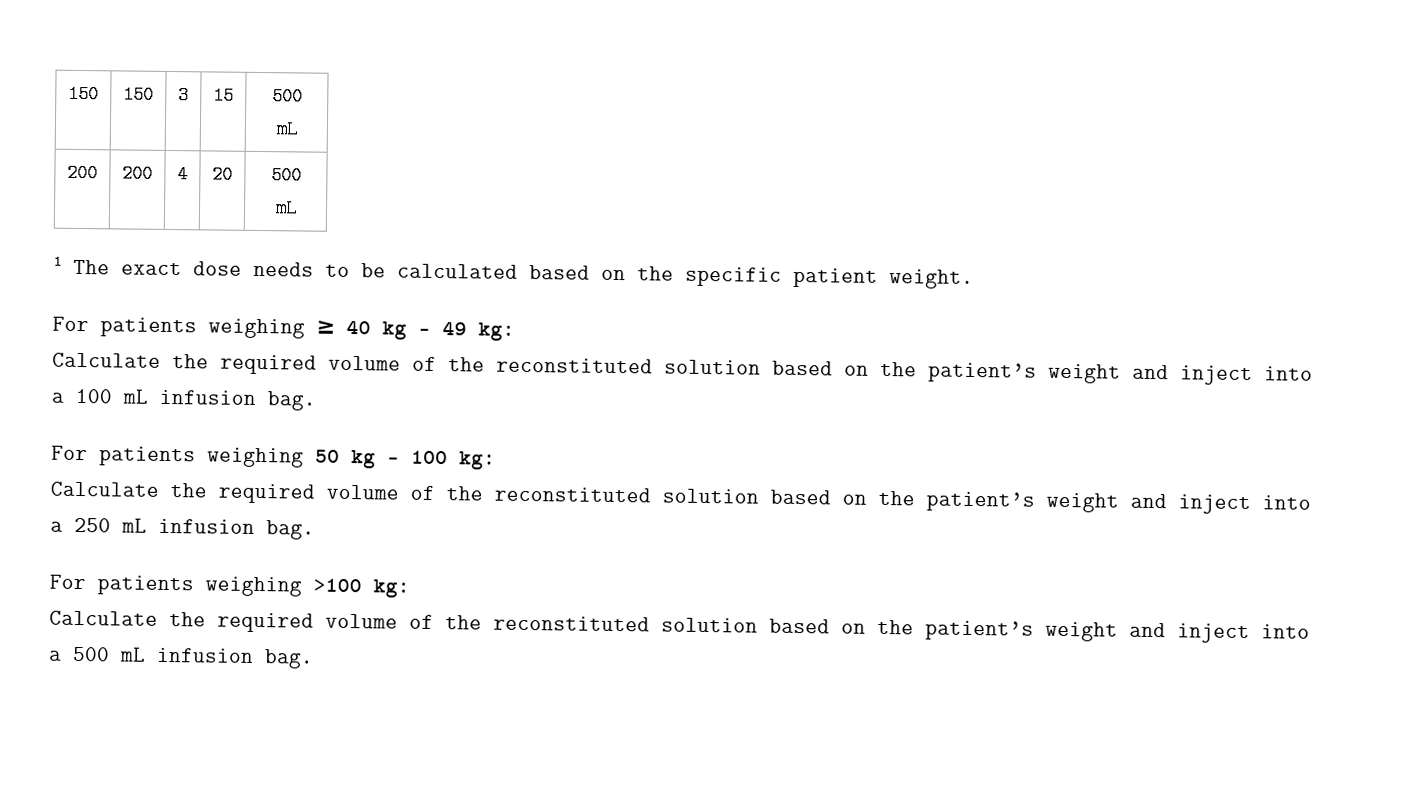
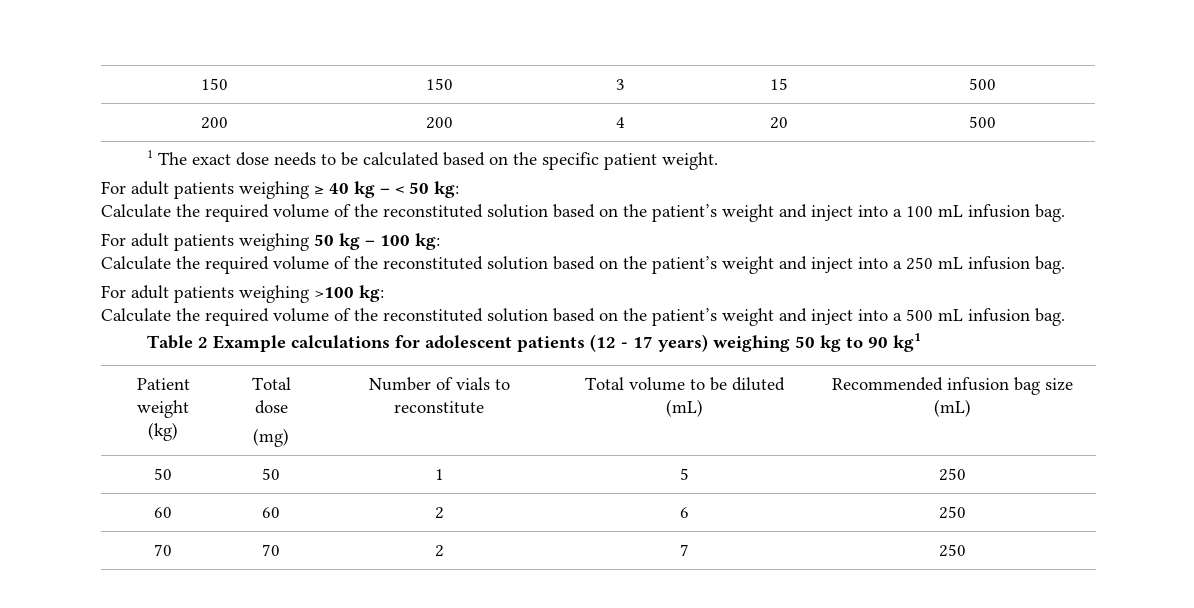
- 150 | 150 | 3 | 15 | 500 mL
+ 150 | 150 | 3 | 15 | 500
- 200 | 200 | 4 | 20 | 500 mL
+ 200 | 200 | 4 | 20 | 500
- For patients weighing ≥ 40 kg – 49 kg:
+ For adult patients weighing ≥ 40 kg – < 50 kg:
- For patients weighing 50 kg – 100 kg:
+ For adult patients weighing 50 kg – 100 kg:
- For patients weighing >100 kg:
+ For adult patients weighing >100 kg:
+ Table 2 Example calculations for adolescent patients (12 - 17 years) weighing 50 kg to 90 kg1
+ Patient weight
+ (kg) | Total dose
+ (mg) | Number of vials to reconstitute | Total volume to be diluted (mL) | Recommended infusion bag size (mL)
+ 50 | 50 | 1 | 5 | 250
+ 60 | 60 | 2 | 6 | 250
+ 70 | 70 | 2 | 7 | 250

